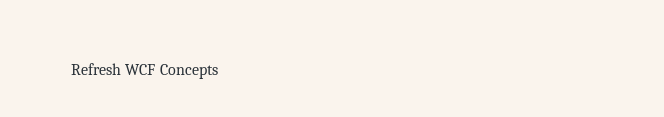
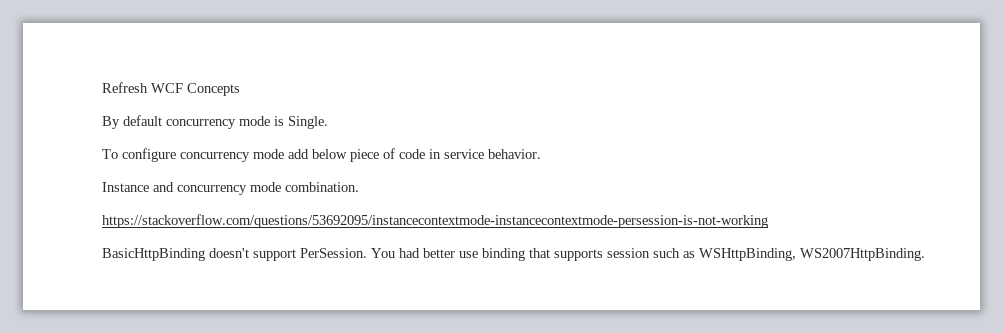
+ By default concurrency mode is Single.
+ To configure concurrency mode add below piece of code in service behavior.
+ Instance and concurrency mode combination.
+ https://stackoverflow.com/questions/53692095/instancecontextmode-instancecontextmode-persession-is-not-working
+ BasicHttpBinding doesn't support PerSession. You had better use binding that supports session such as WSHttpBinding, WS2007HttpBinding.

